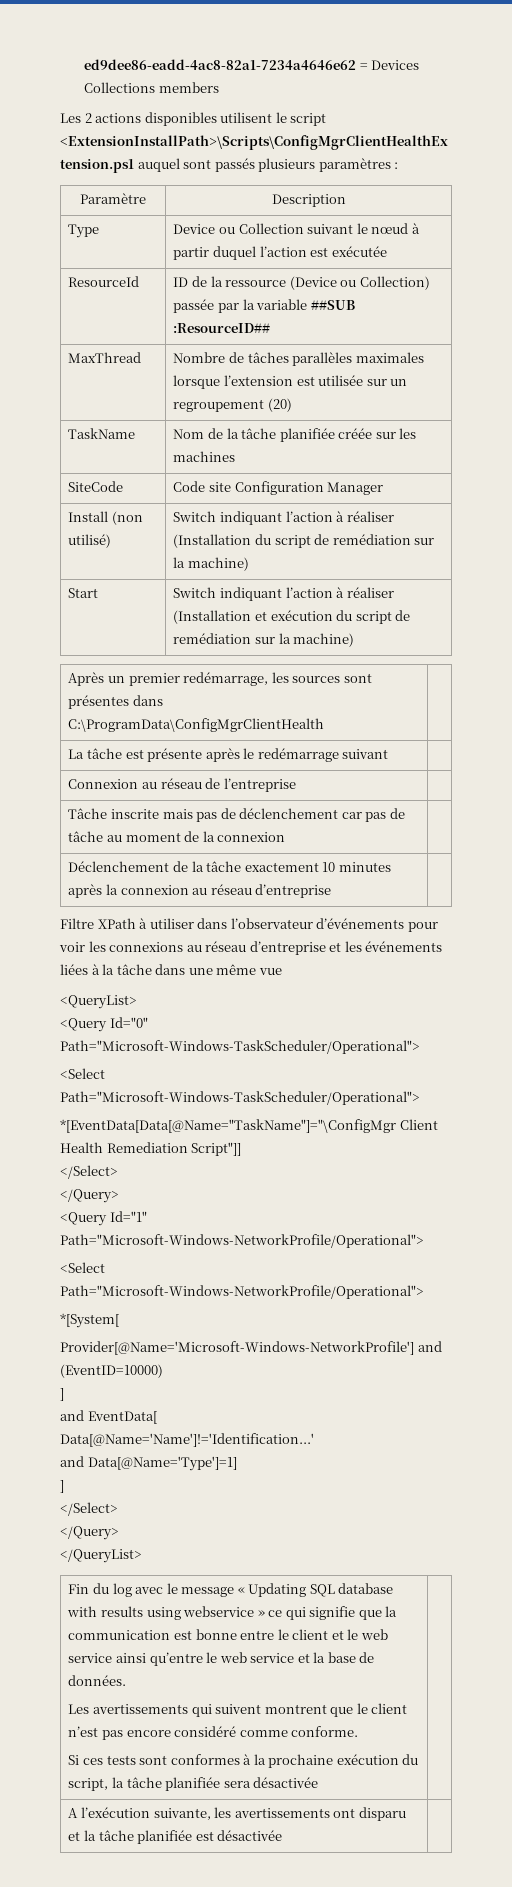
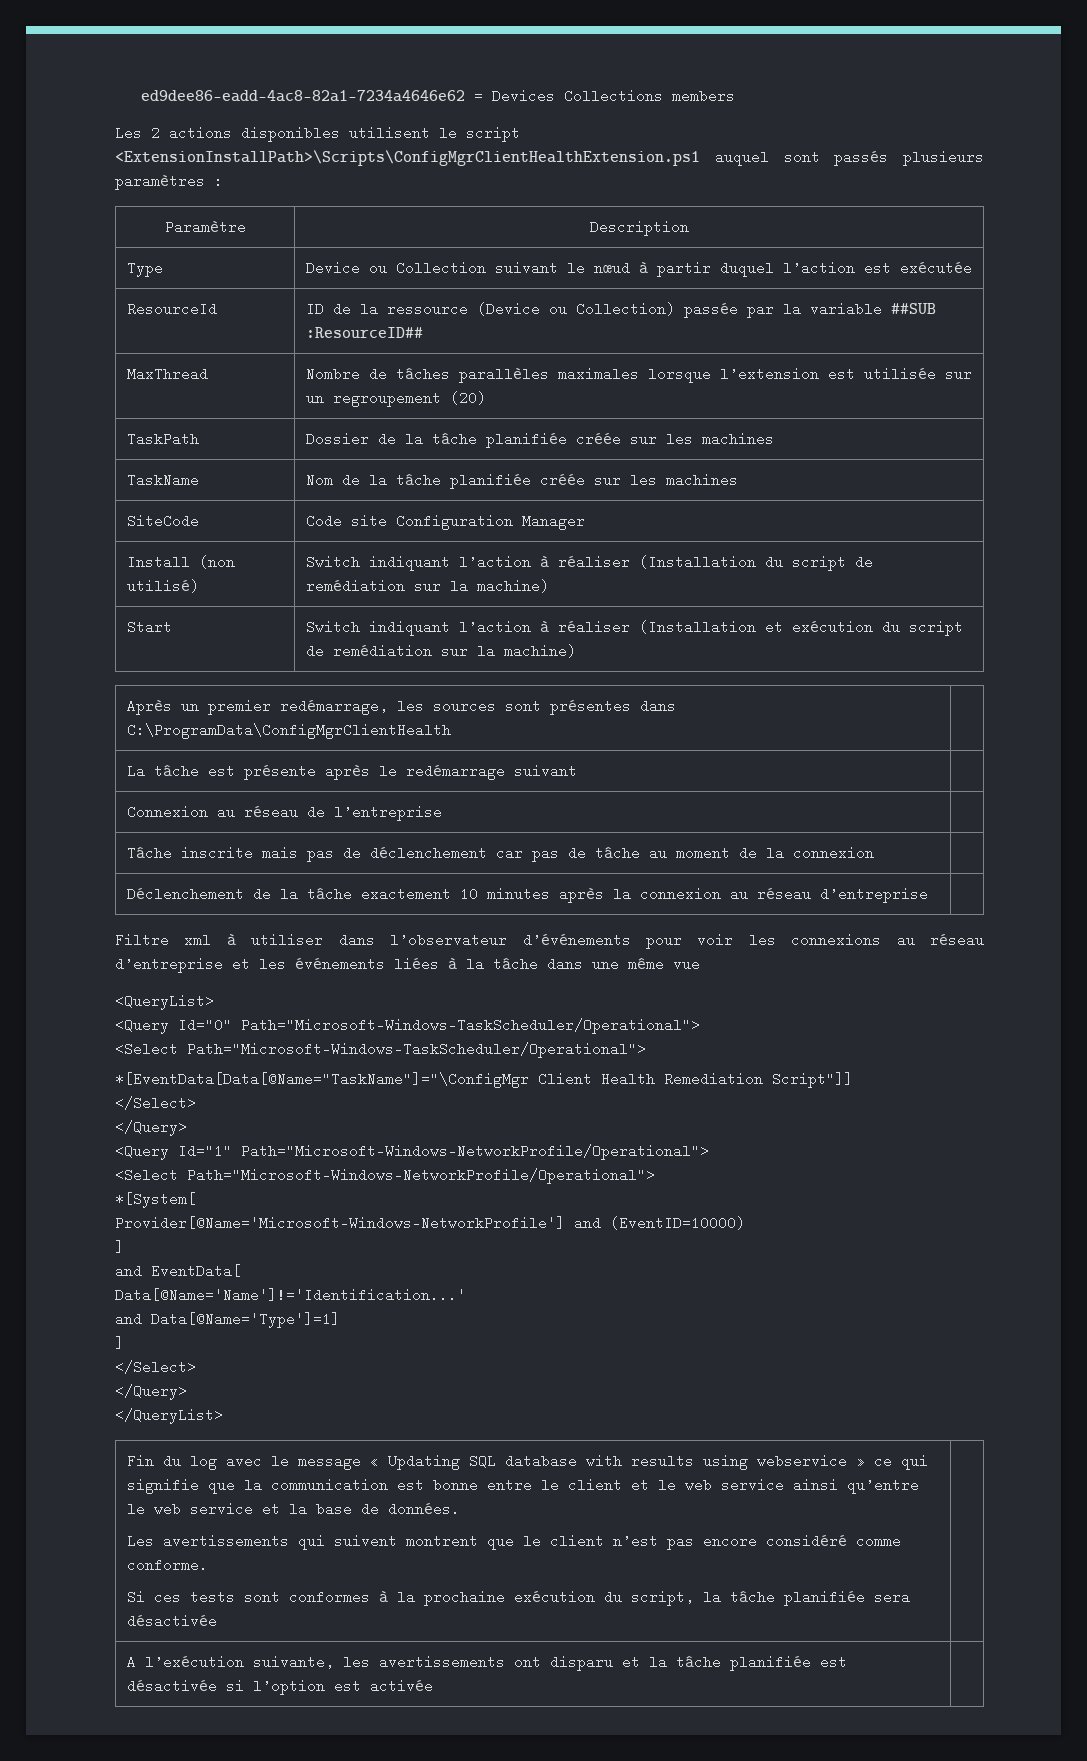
+ TaskPath | Dossier de la tâche planifiée créée sur les machines
- Filtre XPath à utiliser dans l’observateur d’événements pour voir les connexions au réseau d’entreprise et les événements liées à la tâche dans une même vue
+ Filtre xml à utiliser dans l’observateur d’événements pour voir les connexions au réseau d’entreprise et les événements liées à la tâche dans une même vue
- A l’exécution suivante, les avertissements ont disparu et la tâche planifiée est désactivée |
+ A l’exécution suivante, les avertissements ont disparu et la tâche planifiée est désactivée si l’option est activée |

